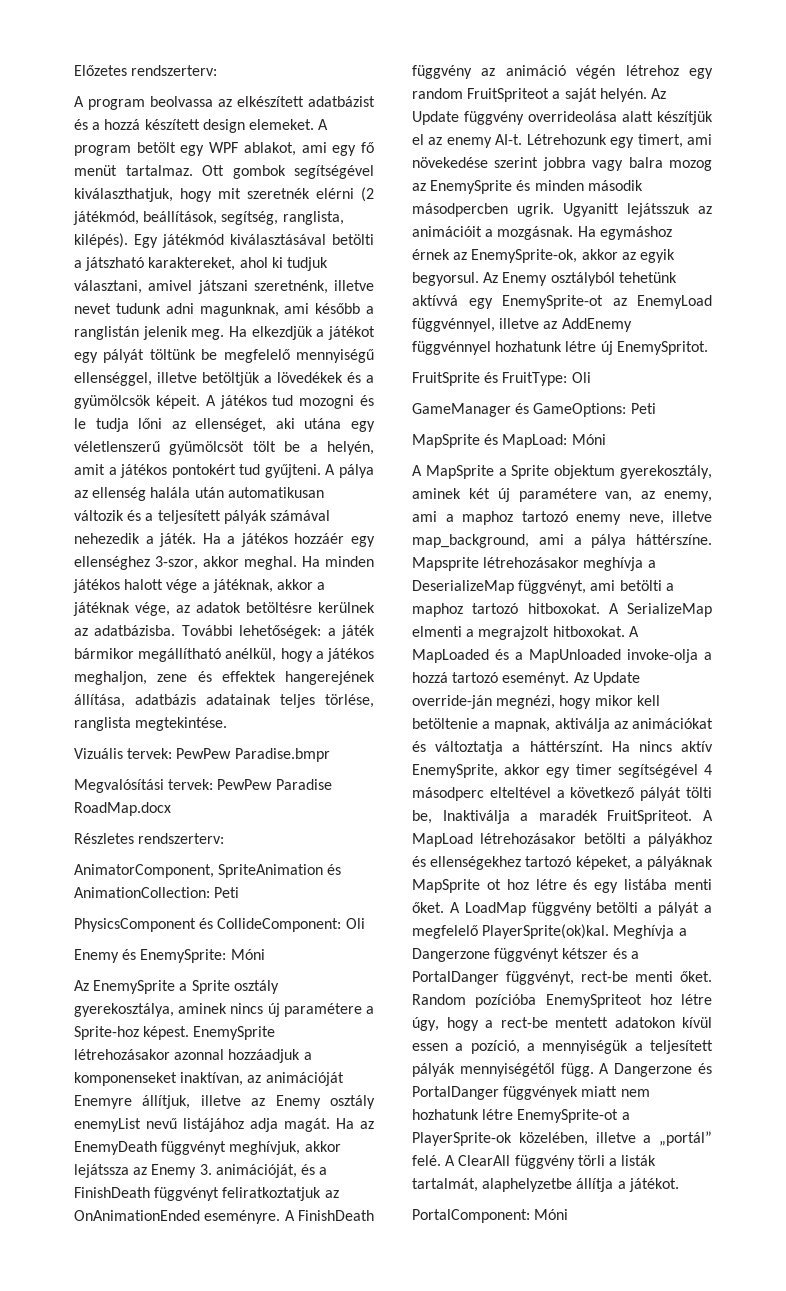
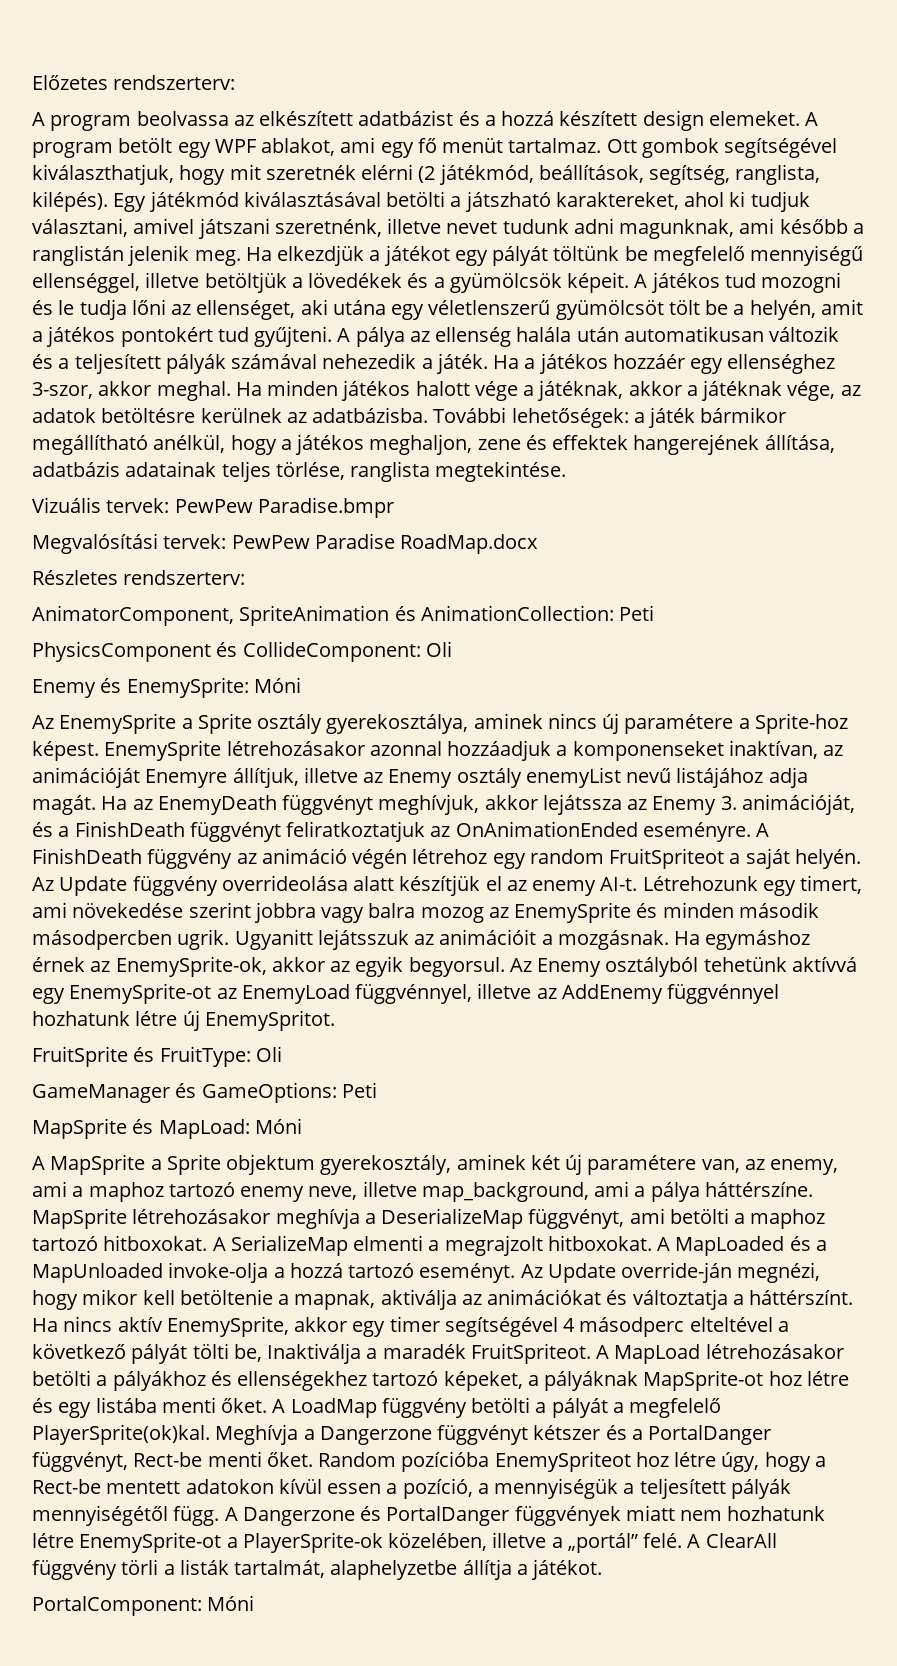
- Mapsprite létrehozásakor meghívja a DeserializeMap függvényt, ami betölti a maphoz tartozó hitboxokat.
+ MapSprite létrehozásakor meghívja a DeserializeMap függvényt, ami betölti a maphoz tartozó hitboxokat.
- A MapLoad létrehozásakor betölti a pályákhoz és ellenségekhez tartozó képeket, a pályáknak MapSprite ot hoz létre és egy listába menti őket.
+ A MapLoad létrehozásakor betölti a pályákhoz és ellenségekhez tartozó képeket, a pályáknak MapSprite-ot hoz létre és egy listába menti őket.
- Meghívja a Dangerzone függvényt kétszer és a PortalDanger függvényt, rect-be menti őket.
+ Meghívja a Dangerzone függvényt kétszer és a PortalDanger függvényt, Rect-be menti őket.
- Random pozícióba EnemySpriteot hoz létre úgy, hogy a rect-be mentett adatokon kívül essen a pozíció, a mennyiségük a teljesített pályák mennyiségétől függ.
+ Random pozícióba EnemySpriteot hoz létre úgy, hogy a Rect-be mentett adatokon kívül essen a pozíció, a mennyiségük a teljesített pályák mennyiségétől függ.

